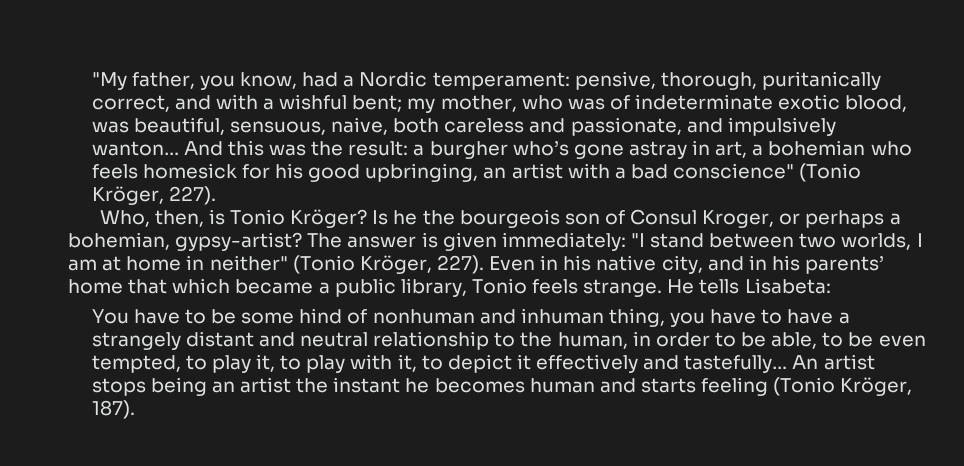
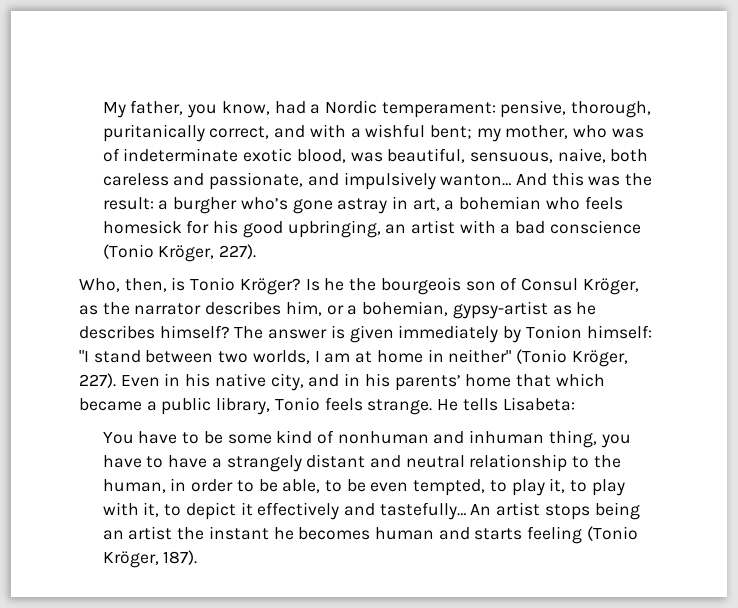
- "My father, you know, had a Nordic temperament: pensive, thorough, puritanically correct, and with a wishful bent; my mother, who was of indeterminate exotic blood, was beautiful, sensuous, naive, both careless and passionate, and impulsively wanton…
+ My father, you know, had a Nordic temperament: pensive, thorough, puritanically correct, and with a wishful bent; my mother, who was of indeterminate exotic blood, was beautiful, sensuous, naive, both careless and passionate, and impulsively wanton…
- And this was the result: a burgher who’s gone astray in art, a bohemian who feels homesick for his good upbringing, an artist with a bad conscience" (Tonio Kröger, 227).
+ And this was the result: a burgher who’s gone astray in art, a bohemian who feels homesick for his good upbringing, an artist with a bad conscience (Tonio Kröger, 227).
- Is he the bourgeois son of Consul Kroger, or perhaps a bohemian, gypsy-artist? The answer is given immediately: "I stand between two worlds, I am at home in neither" (Tonio Kröger, 227).
+ Is he the bourgeois son of Consul Kröger, as the narrator describes him, or a bohemian, gypsy-artist as he describes himself? The answer is given immediately by Tonion himself: "I stand between two worlds, I am at home in neither" (Tonio Kröger, 227).
- You have to be some hind of nonhuman and inhuman thing, you have to have a strangely distant and neutral relationship to the human, in order to be able, to be even tempted, to play it, to play with it, to depict it effectively and tastefully…
+ You have to be some kind of nonhuman and inhuman thing, you have to have a strangely distant and neutral relationship to the human, in order to be able, to be even tempted, to play it, to play with it, to depict it effectively and tastefully…

